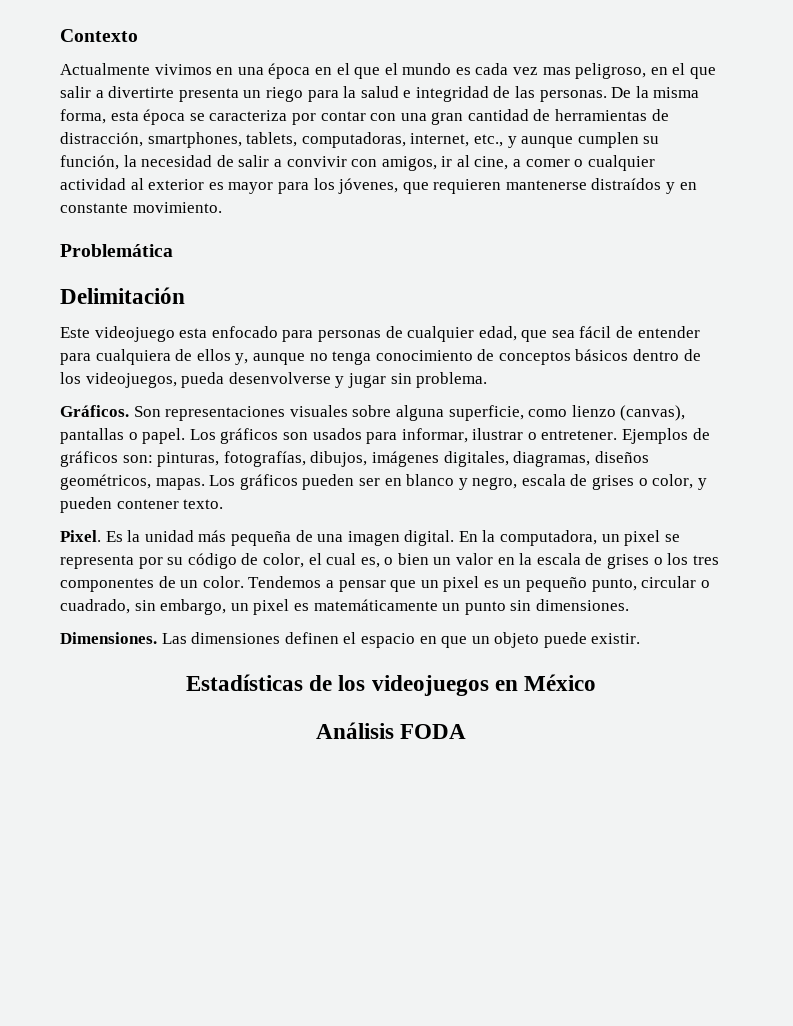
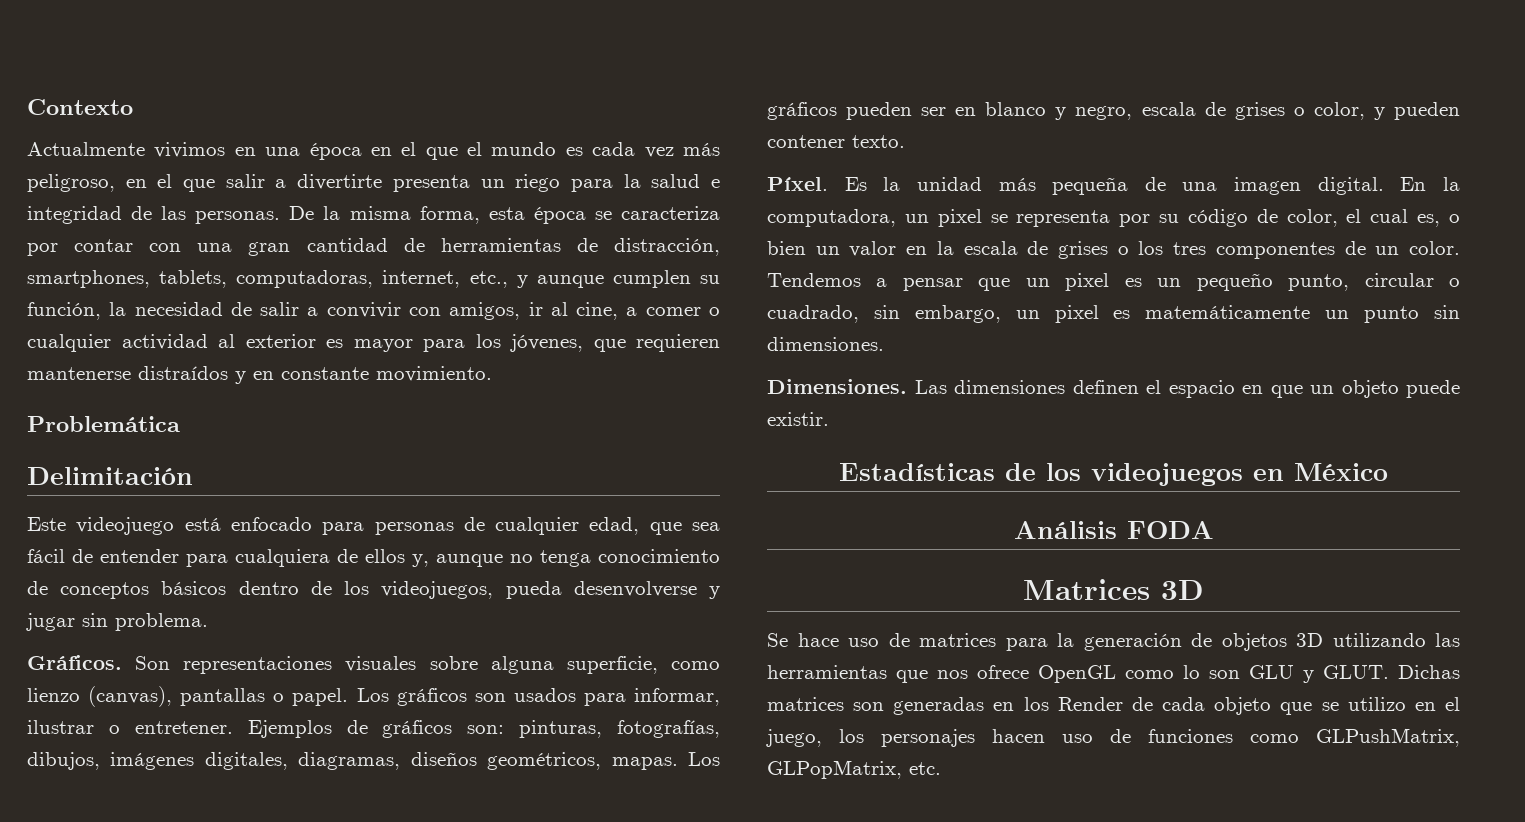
- Actualmente vivimos en una época en el que el mundo es cada vez mas peligroso, en el que salir a divertirte presenta un riego para la salud e integridad de las personas.
+ Actualmente vivimos en una época en el que el mundo es cada vez más peligroso, en el que salir a divertirte presenta un riego para la salud e integridad de las personas.
- Este videojuego esta enfocado para personas de cualquier edad, que sea fácil de entender para cualquiera de ellos y, aunque no tenga conocimiento de conceptos básicos dentro de los videojuegos, pueda desenvolverse y jugar sin problema.
+ Este videojuego está enfocado para personas de cualquier edad, que sea fácil de entender para cualquiera de ellos y, aunque no tenga conocimiento de conceptos básicos dentro de los videojuegos, pueda desenvolverse y jugar sin problema.
- Pixel.
+ Píxel.
+ Matrices 3D
+ Se hace uso de matrices para la generación de objetos 3D utilizando las herramientas que nos ofrece OpenGL como lo son GLU y GLUT. Dichas matrices son generadas en los Render de cada objeto que se utilizo en el juego, los personajes hacen uso de funciones como GLPushMatrix, GLPopMatrix, etc.

